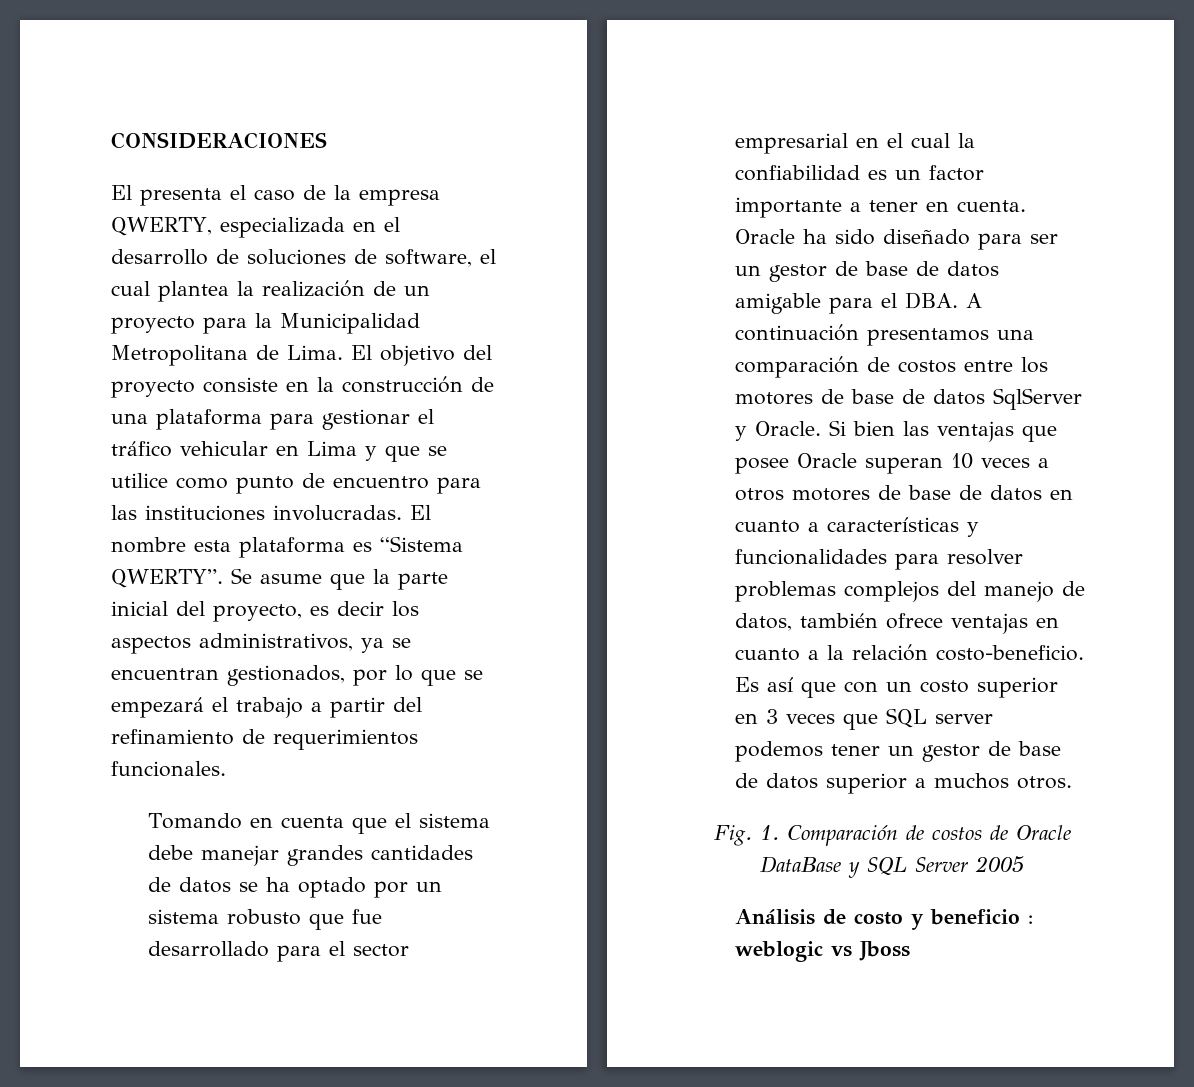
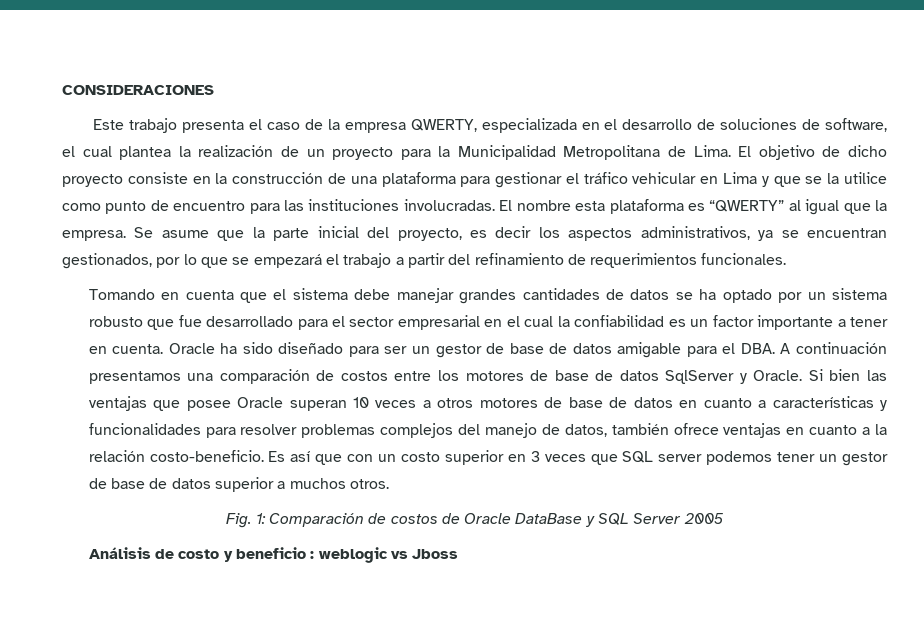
- El presenta el caso de la empresa QWERTY, especializada en el desarrollo de soluciones de software, el cual plantea la realización de un proyecto para la Municipalidad Metropolitana de Lima.
+ Este trabajo presenta el caso de la empresa QWERTY, especializada en el desarrollo de soluciones de software, el cual plantea la realización de un proyecto para la Municipalidad Metropolitana de Lima.
- El objetivo del proyecto consiste en la construcción de una plataforma para gestionar el tráfico vehicular en Lima y que se utilice como punto de encuentro para las instituciones involucradas.
+ El objetivo de dicho proyecto consiste en la construcción de una plataforma para gestionar el tráfico vehicular en Lima y que se la utilice como punto de encuentro para las instituciones involucradas.
- El nombre esta plataforma es “Sistema QWERTY”.
+ El nombre esta plataforma es “QWERTY” al igual que la empresa.
- Fig. 1. Comparación de costos de Oracle DataBase y SQL Server 2005
+ Fig. 1: Comparación de costos de Oracle DataBase y SQL Server 2005

